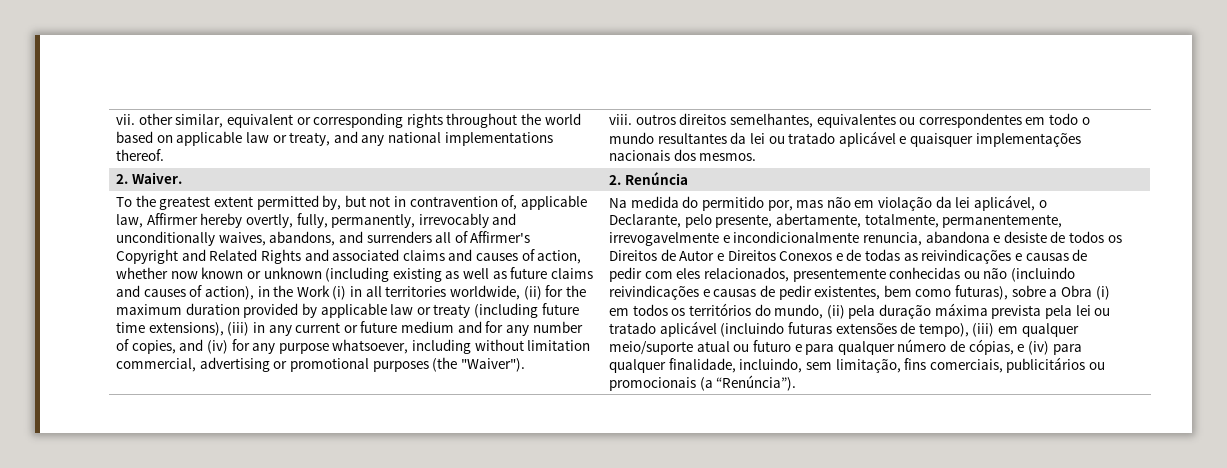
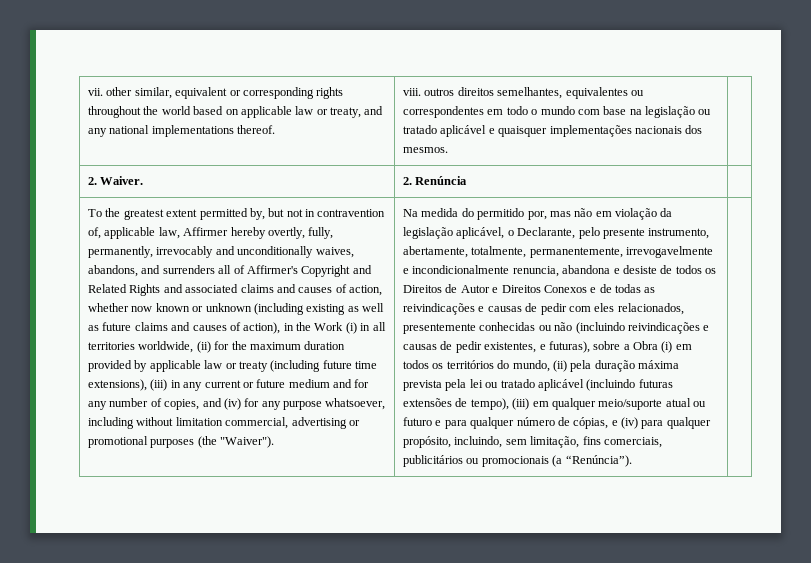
- viii. outros direitos semelhantes, equivalentes ou correspondentes em todo o mundo resultantes da lei ou tratado aplicável e quaisquer implementações nacionais dos mesmos.
+ viii. outros direitos semelhantes, equivalentes ou correspondentes em todo o mundo com base na legislação ou tratado aplicável e quaisquer implementações nacionais dos mesmos.
- Na medida do permitido por, mas não em violação da lei aplicável, o Declarante, pelo presente, abertamente, totalmente, permanentemente, irrevogavelmente e incondicionalmente renuncia, abandona e desiste de todos os Direitos de Autor e Direitos Conexos e de todas as reivindicações e causas de pedir com eles relacionados, presentemente conhecidas ou não (incluindo reivindicações e causas de pedir existentes, bem como futuras), sobre a Obra (i) em todos os territórios do mundo, (ii) pela duração máxima prevista pela lei ou tratado aplicável (incluindo futuras extensões de tempo), (iii) em qualquer meio/suporte atual ou futuro e para qualquer número de cópias, e (iv) para qualquer finalidade, incluindo, sem limitação, fins comerciais, publicitários ou promocionais (a “Renúncia”).
+ Na medida do permitido por, mas não em violação da legislação aplicável, o Declarante, pelo presente instrumento, abertamente, totalmente, permanentemente, irrevogavelmente e incondicionalmente renuncia, abandona e desiste de todos os Direitos de Autor e Direitos Conexos e de todas as reivindicações e causas de pedir com eles relacionados, presentemente conhecidas ou não (incluindo reivindicações e causas de pedir existentes, e futuras), sobre a Obra (i) em todos os territórios do mundo, (ii) pela duração máxima prevista pela lei ou tratado aplicável (incluindo futuras extensões de tempo), (iii) em qualquer meio/suporte atual ou futuro e para qualquer número de cópias, e (iv) para qualquer propósito, incluindo, sem limitação, fins comerciais, publicitários ou promocionais (a “Renúncia”).

